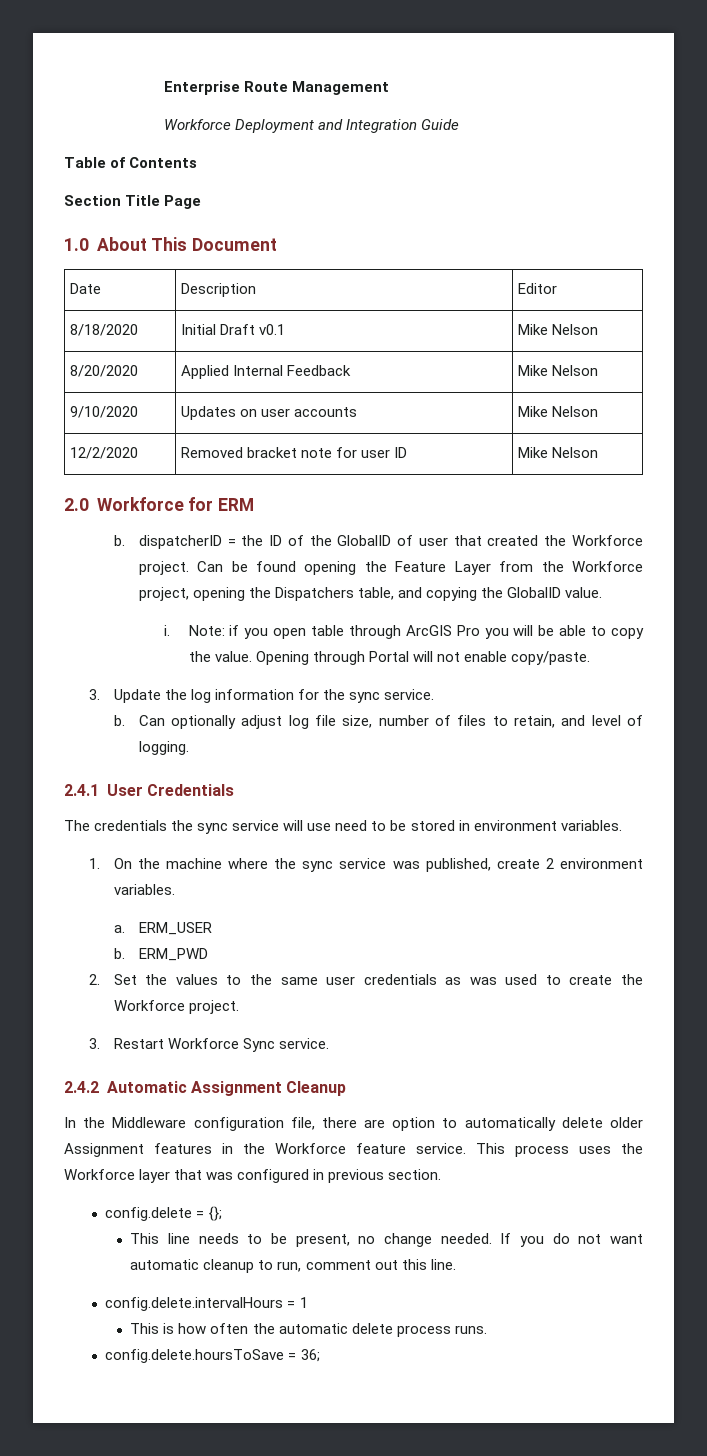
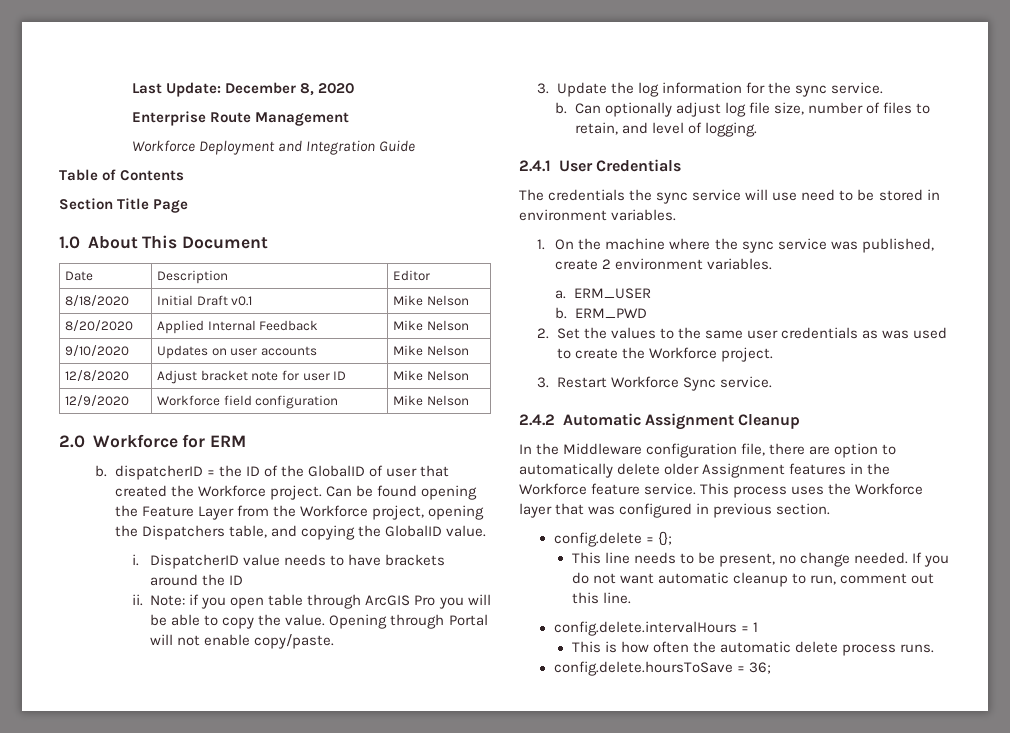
+ Last Update: December 8, 2020
- 12/2/2020 | Removed bracket note for user ID | Mike Nelson
+ 12/8/2020 | Adjust bracket note for user ID | Mike Nelson
+ 12/9/2020 | Workforce field configuration | Mike Nelson
+ DispatcherID value needs to have brackets around the ID
+ ii.

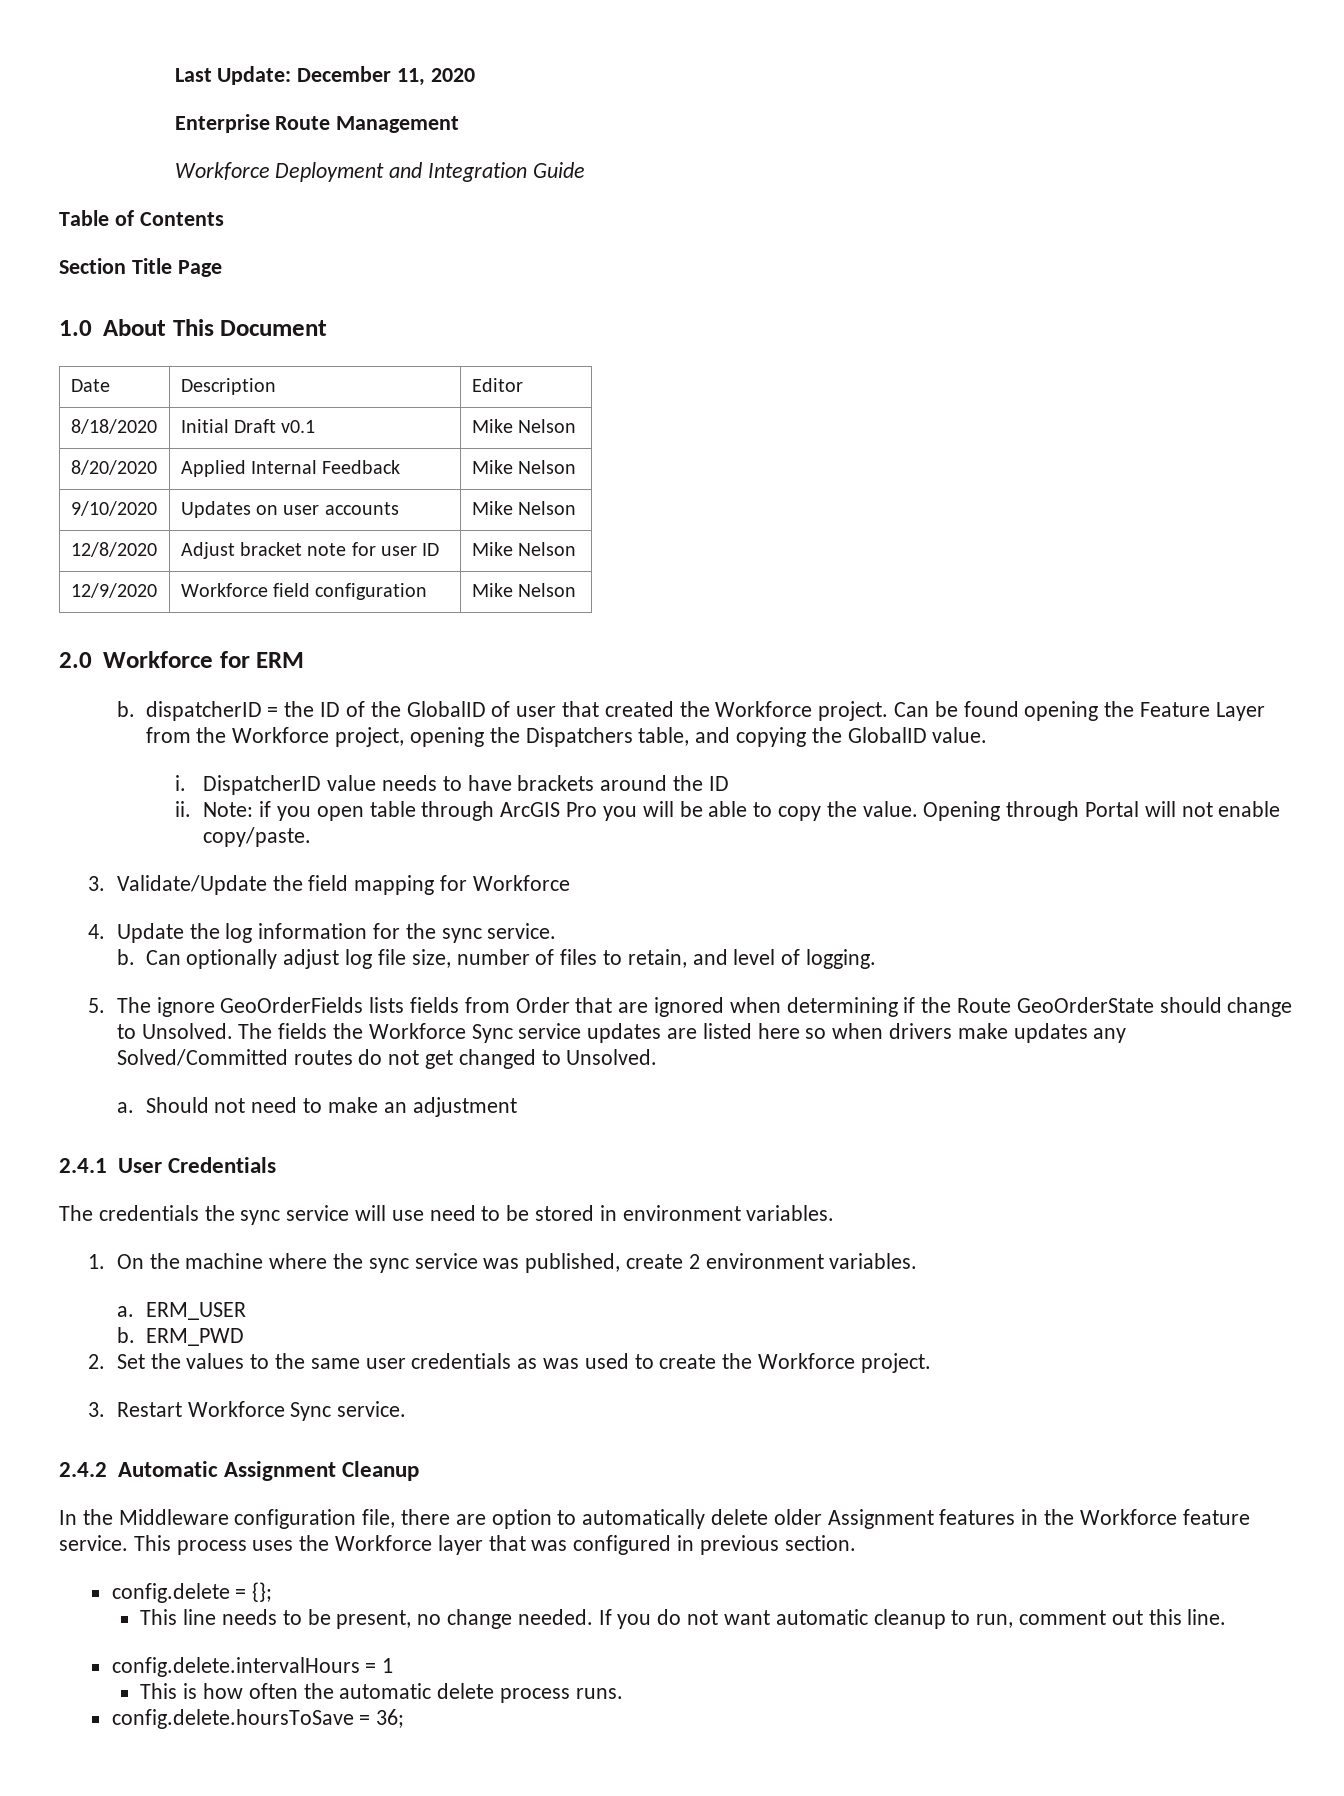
- Last Update: December 8, 2020
+ Last Update: December 11, 2020
- 3. Update the log information for the sync service.
+ 3. Validate/Update the field mapping for Workforce
+ 4. Update the log information for the sync service.
+ 5. The ignore GeoOrderFields lists fields from Order that are ignored when determining if the Route GeoOrderState should change to Unsolved. The fields the Workforce Sync service updates are listed here so when drivers make updates any Solved/Committed routes do not get changed to Unsolved.
+ a. Should not need to make an adjustment

